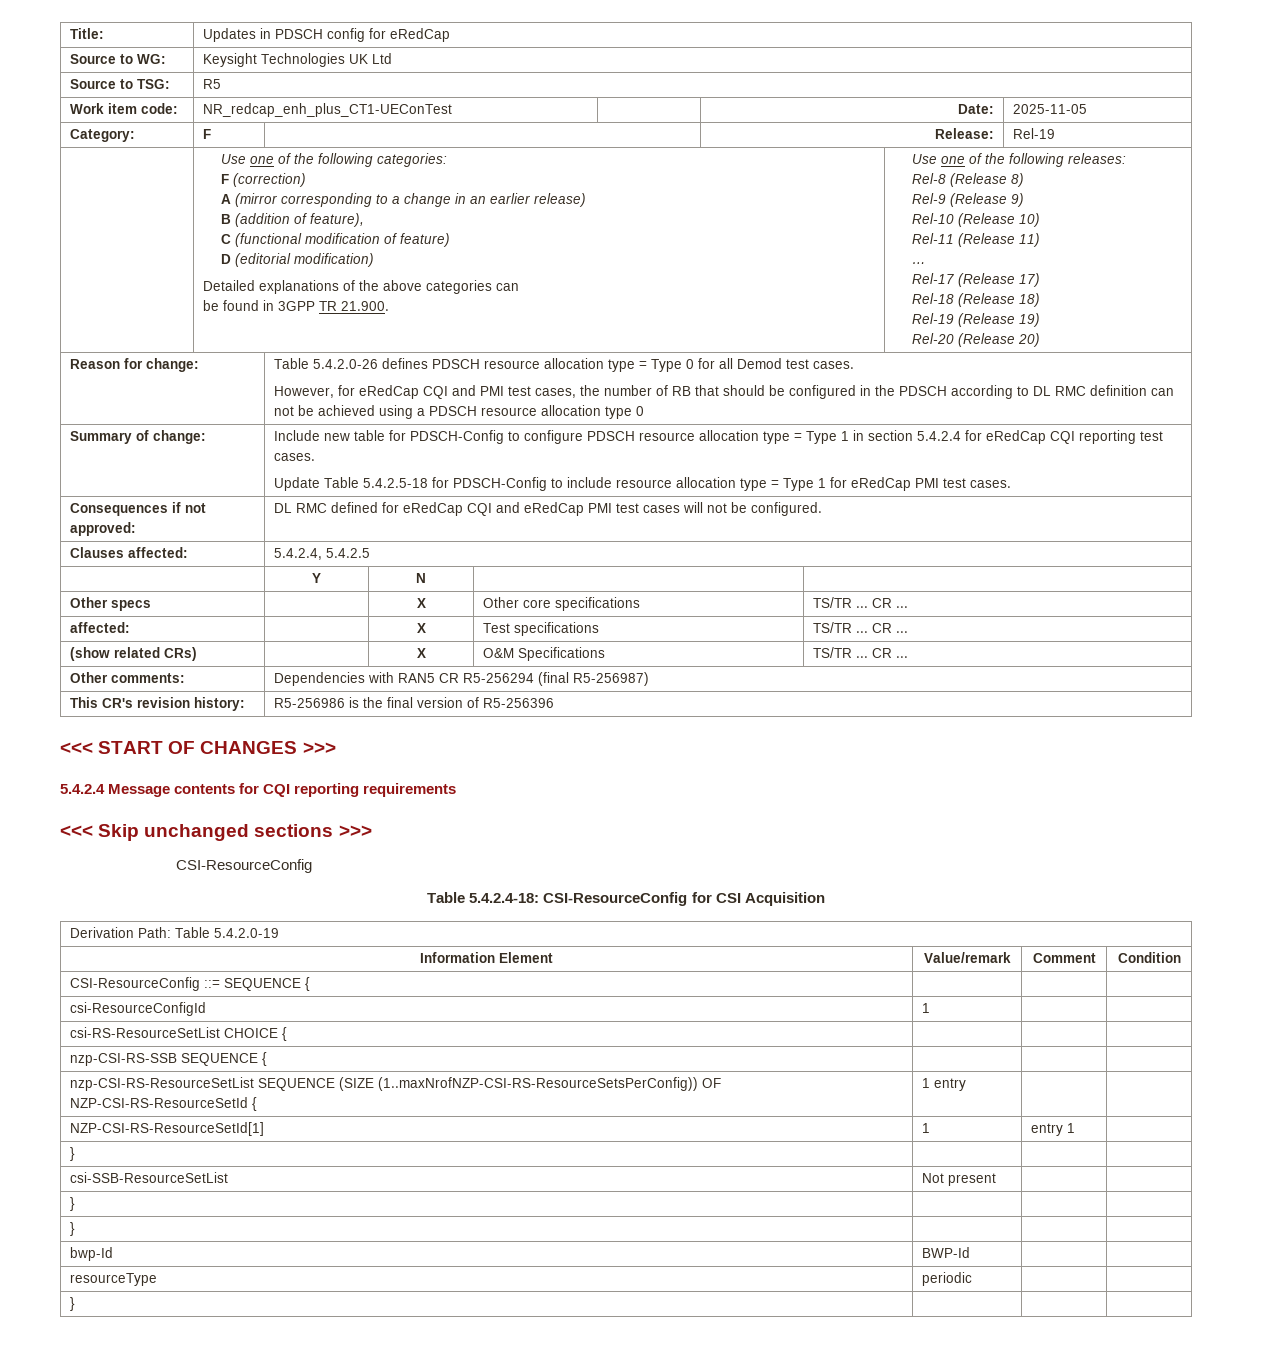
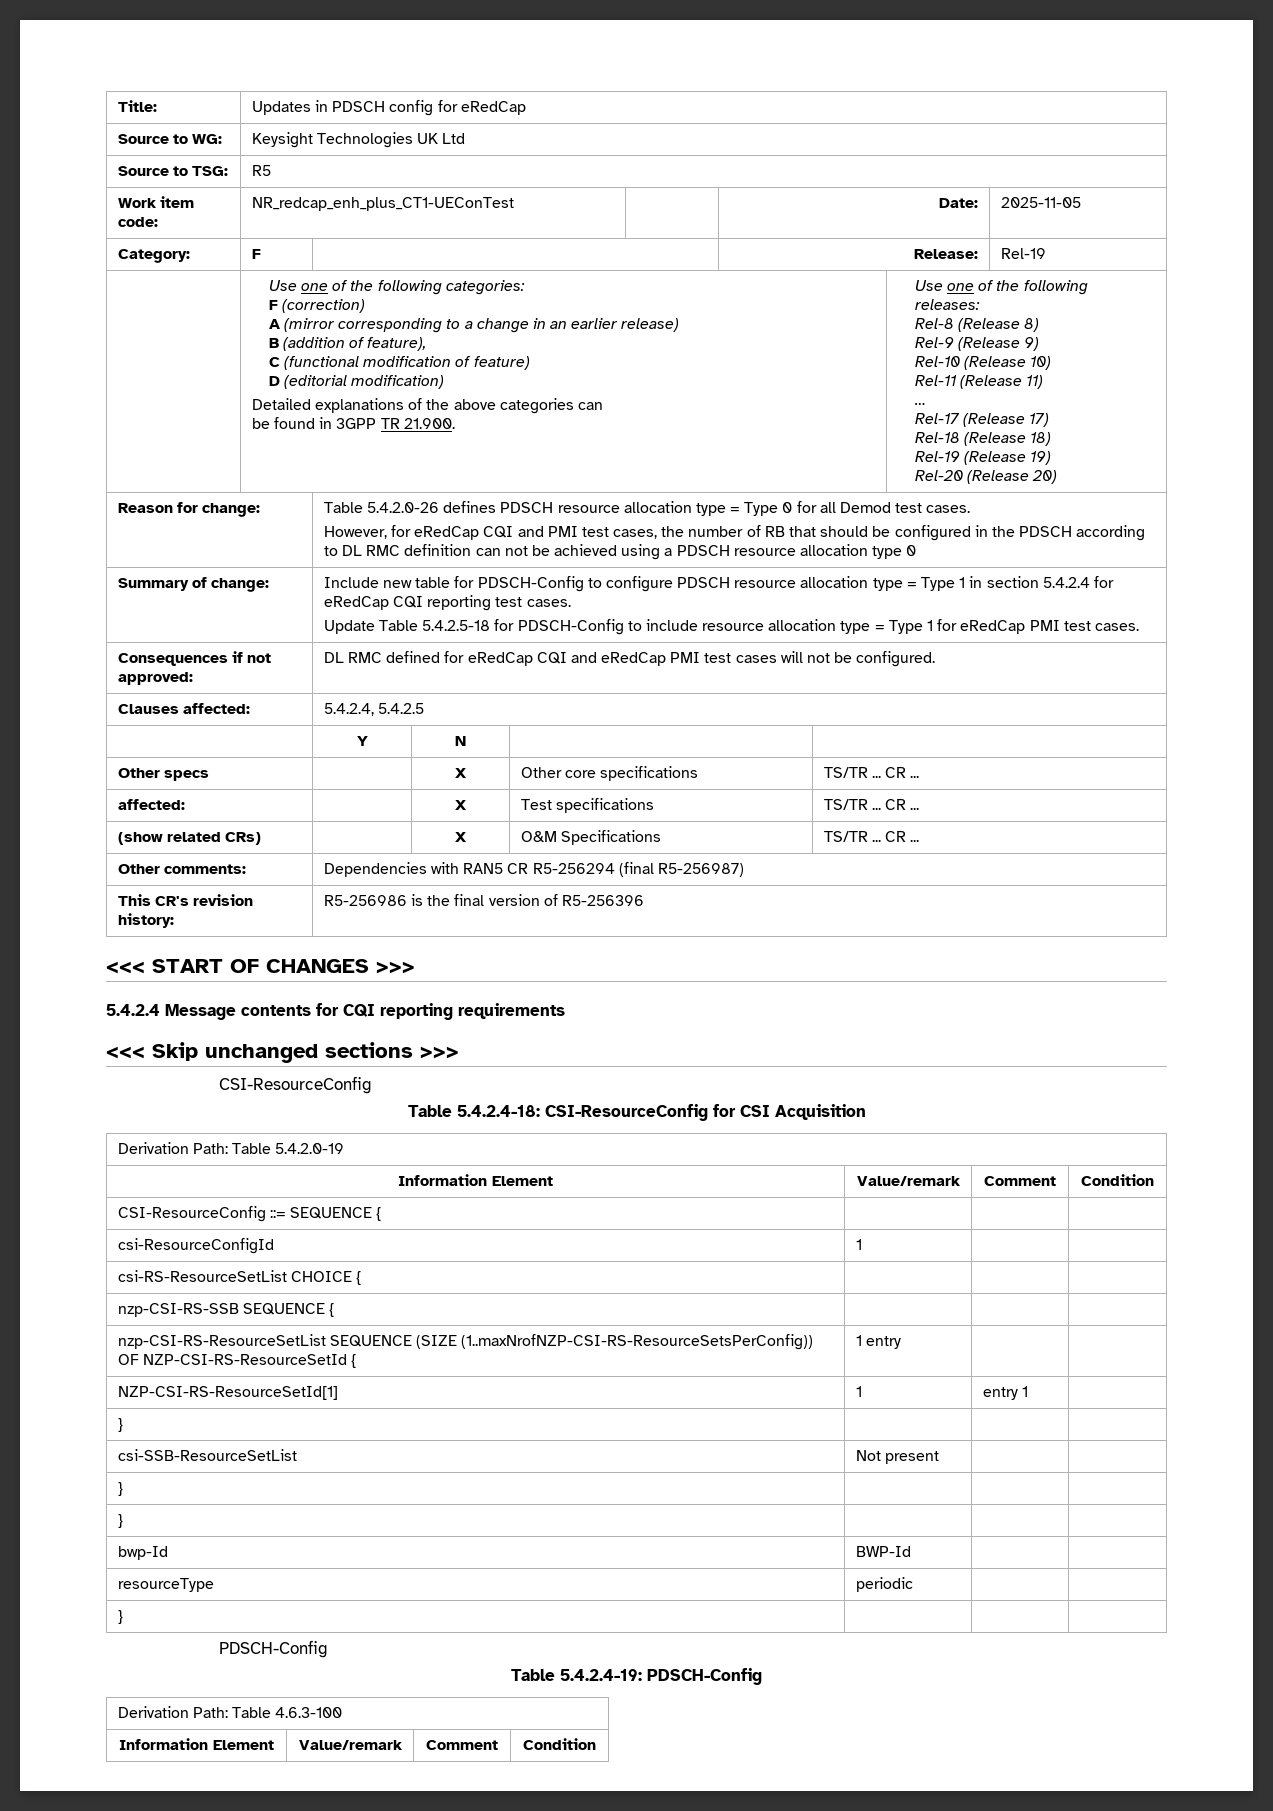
  resourceType | periodic | |
  } | | |
+ PDSCH-Config
+ Table 5.4.2.4-19: PDSCH-Config
+ Derivation Path: Table 4.6.3-100
+ Information Element | Value/remark | Comment | Condition

